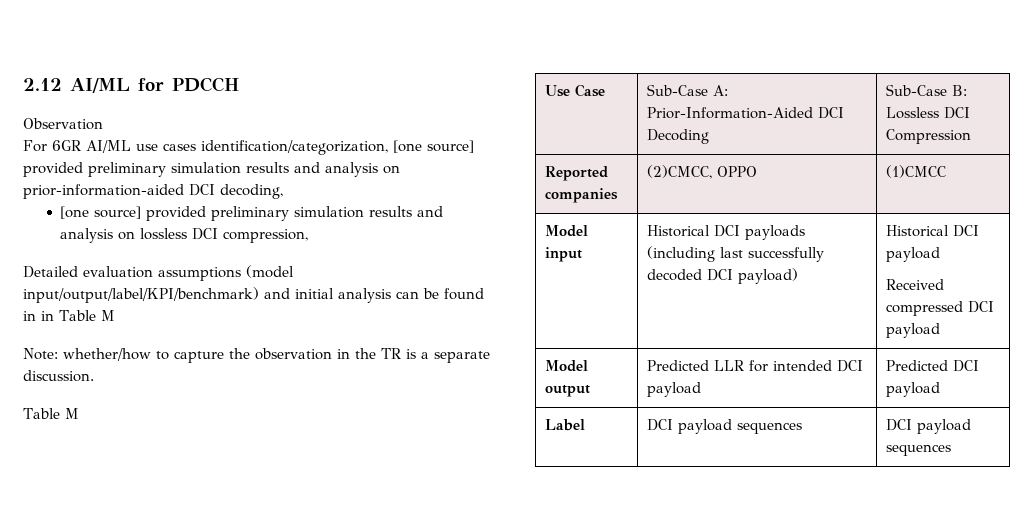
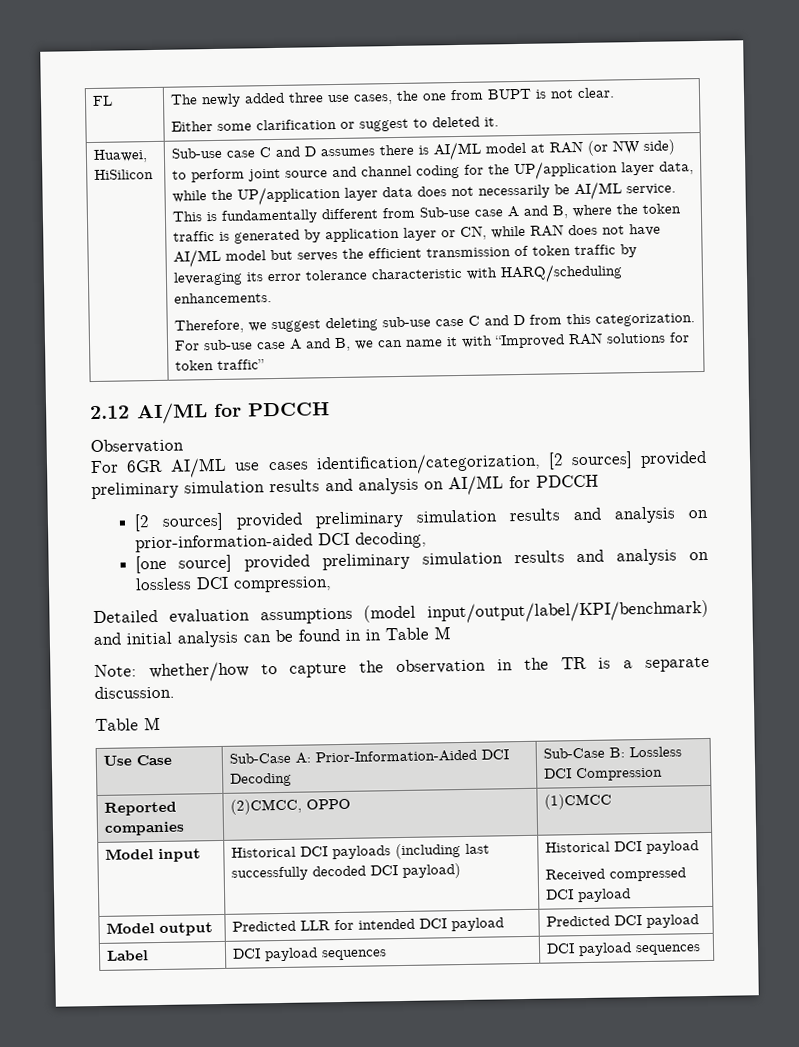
+ FL | The newly added three use cases, the one from BUPT is not clear.
+ Either some clarification or suggest to deleted it.
+ Huawei, HiSilicon | Sub-use case C and D assumes there is AI/ML model at RAN (or NW side) to perform joint source and channel coding for the UP/application layer data, while the UP/application layer data does not necessarily be AI/ML service. This is fundamentally different from Sub-use case A and B, where the token traffic is generated by application layer or CN, while RAN does not have AI/ML model but serves the efficient transmission of token traffic by leveraging its error tolerance characteristic with HARQ/scheduling enhancements.
+ Therefore, we suggest deleting sub-use case C and D from this categorization. For sub-use case A and B, we can name it with “Improved RAN solutions for token traffic”
- For 6GR AI/ML use cases identification/categorization, [one source] provided preliminary simulation results and analysis on prior-information-aided DCI decoding,
+ For 6GR AI/ML use cases identification/categorization, [2 sources] provided preliminary simulation results and analysis on AI/ML for PDCCH
+ [2 sources] provided preliminary simulation results and analysis on prior-information-aided DCI decoding,

